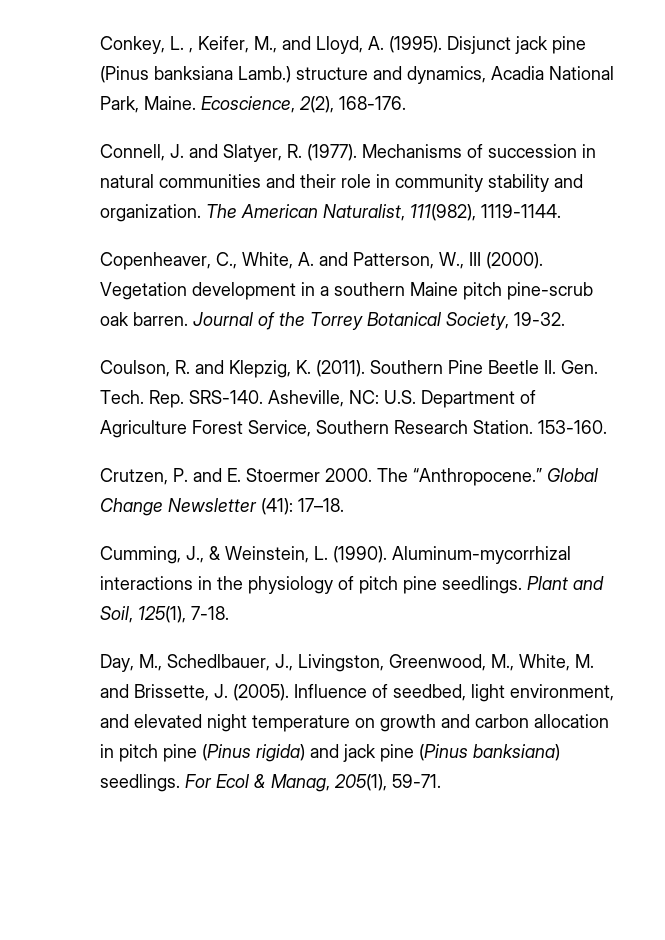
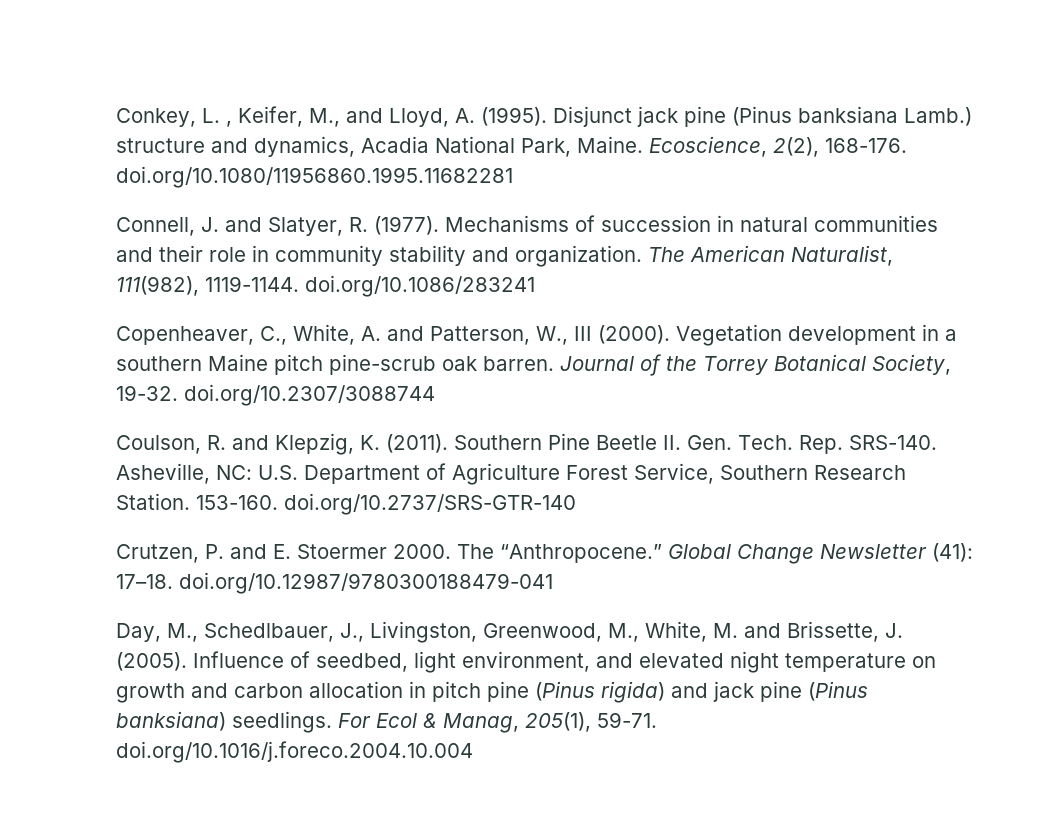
- Ecoscience, 2(2), 168-176.
+ Ecoscience, 2(2), 168-176. doi.org/10.1080/11956860.1995.11682281
- The American Naturalist, 111(982), 1119-1144.
+ The American Naturalist, 111(982), 1119-1144. doi.org/10.1086/283241
- Journal of the Torrey Botanical Society, 19-32.
+ Journal of the Torrey Botanical Society, 19-32. doi.org/10.2307/3088744
- 153-160.
+ 153-160. doi.org/10.2737/SRS-GTR-140
- Global Change Newsletter (41): 17–18.
- Cumming, J., & Weinstein, L. (1990). Aluminum-mycorrhizal interactions in the physiology of pitch pine seedlings. Plant and Soil, 125(1), 7-18.
+ Global Change Newsletter (41): 17–18. doi.org/10.12987/9780300188479-041
- For Ecol & Manag, 205(1), 59-71.
+ For Ecol & Manag, 205(1), 59-71. doi.org/10.1016/j.foreco.2004.10.004

